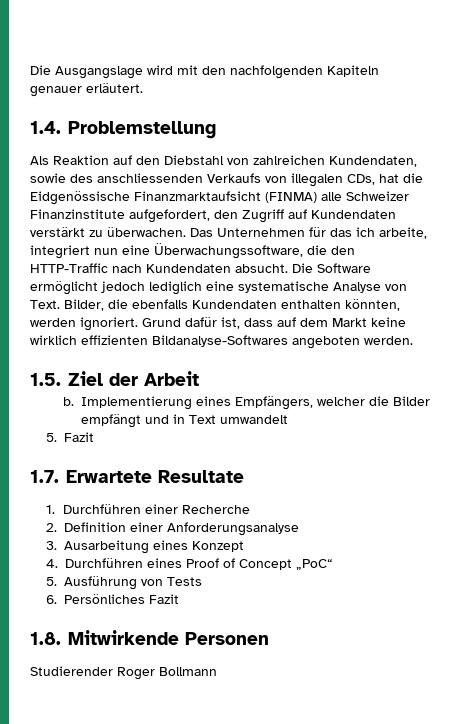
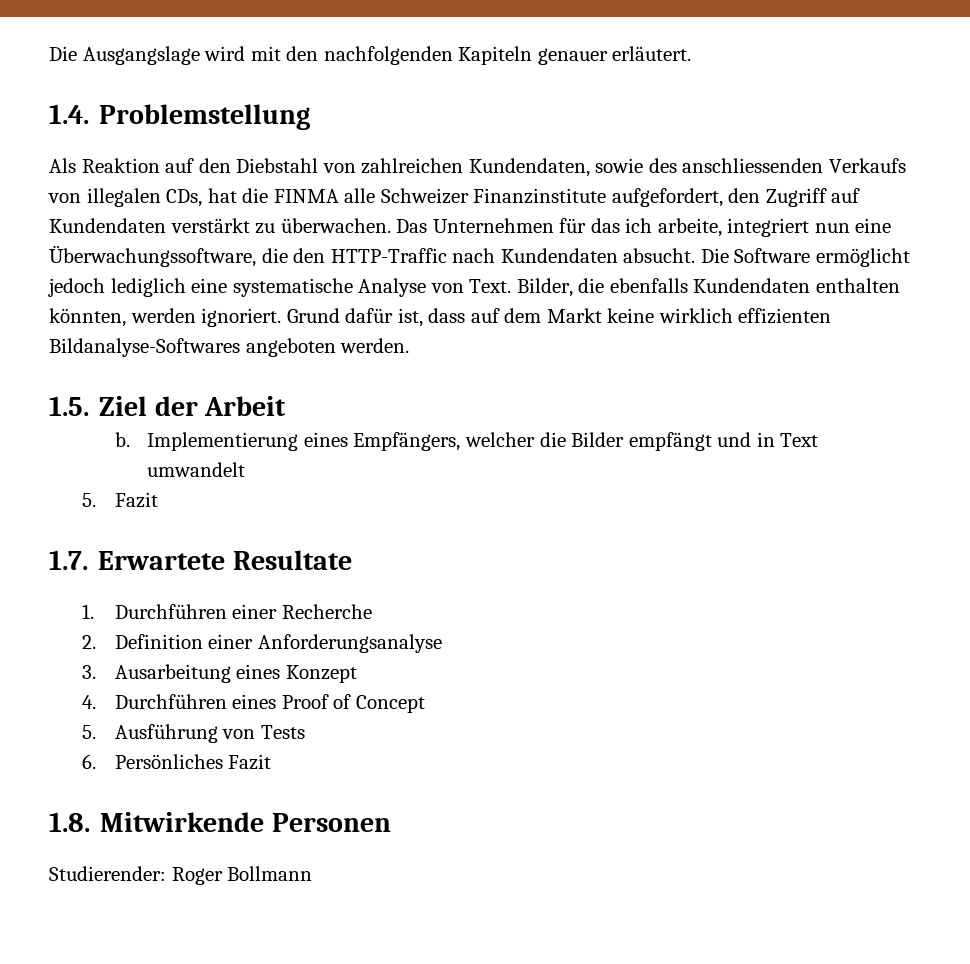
- Als Reaktion auf den Diebstahl von zahlreichen Kundendaten, sowie des anschliessenden Verkaufs von illegalen CDs, hat die Eidgenössische Finanzmarktaufsicht (FINMA) alle Schweizer Finanzinstitute aufgefordert, den Zugriff auf Kundendaten verstärkt zu überwachen.
+ Als Reaktion auf den Diebstahl von zahlreichen Kundendaten, sowie des anschliessenden Verkaufs von illegalen CDs, hat die FINMA alle Schweizer Finanzinstitute aufgefordert, den Zugriff auf Kundendaten verstärkt zu überwachen.
- 4. Durchführen eines Proof of Concept „PoC“
+ 4. Durchführen eines Proof of Concept
- Studierender Roger Bollmann
+ Studierender: Roger Bollmann

